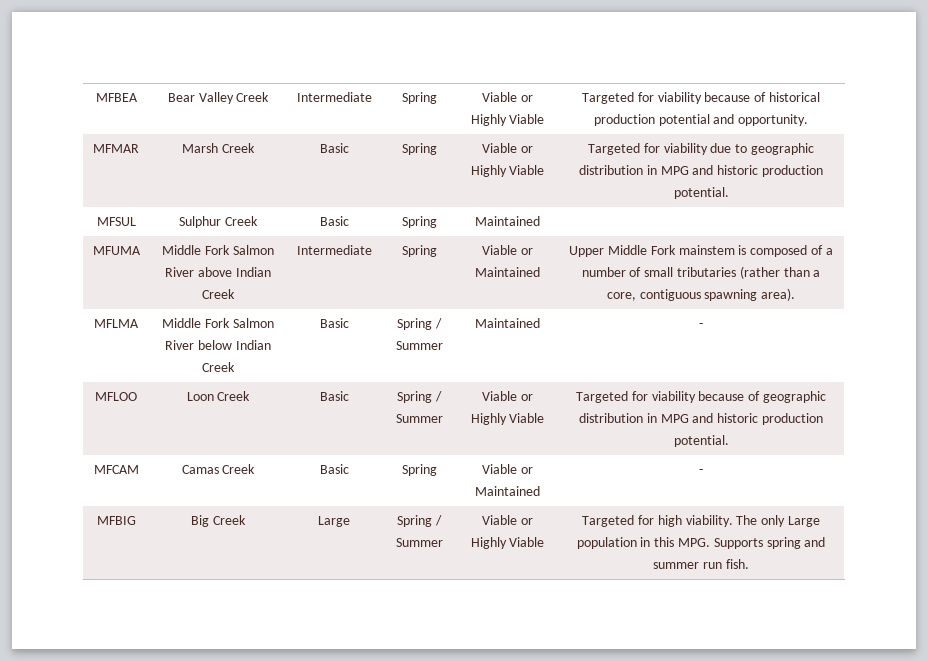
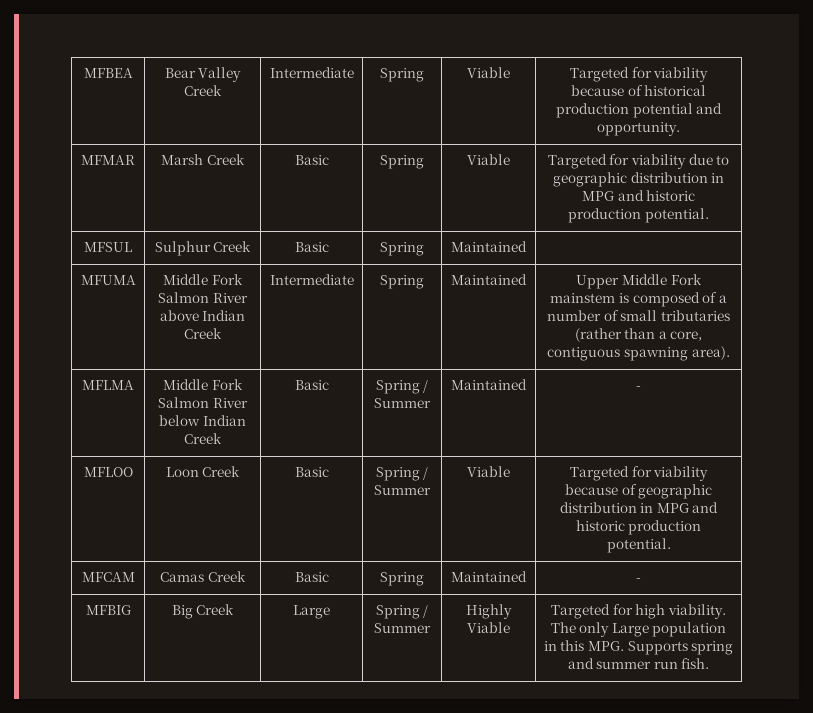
- MFBEA | Bear Valley Creek | Intermediate | Spring | Viable or Highly Viable | Targeted for viability because of historical production potential and opportunity.
+ MFBEA | Bear Valley Creek | Intermediate | Spring | Viable | Targeted for viability because of historical production potential and opportunity.
- MFMAR | Marsh Creek | Basic | Spring | Viable or Highly Viable | Targeted for viability due to geographic distribution in MPG and historic production potential.
+ MFMAR | Marsh Creek | Basic | Spring | Viable | Targeted for viability due to geographic distribution in MPG and historic production potential.
- MFUMA | Middle Fork Salmon River above Indian Creek | Intermediate | Spring | Viable or Maintained | Upper Middle Fork mainstem is composed of a number of small tributaries (rather than a core, contiguous spawning area).
+ MFUMA | Middle Fork Salmon River above Indian Creek | Intermediate | Spring | Maintained | Upper Middle Fork mainstem is composed of a number of small tributaries (rather than a core, contiguous spawning area).
- MFLOO | Loon Creek | Basic | Spring / Summer | Viable or Highly Viable | Targeted for viability because of geographic distribution in MPG and historic production potential.
+ MFLOO | Loon Creek | Basic | Spring / Summer | Viable | Targeted for viability because of geographic distribution in MPG and historic production potential.
- MFCAM | Camas Creek | Basic | Spring | Viable or Maintained | -
+ MFCAM | Camas Creek | Basic | Spring | Maintained | -
- MFBIG | Big Creek | Large | Spring / Summer | Viable or Highly Viable | Targeted for high viability. The only Large population in this MPG. Supports spring and summer run fish.
+ MFBIG | Big Creek | Large | Spring / Summer | Highly Viable | Targeted for high viability. The only Large population in this MPG. Supports spring and summer run fish.

